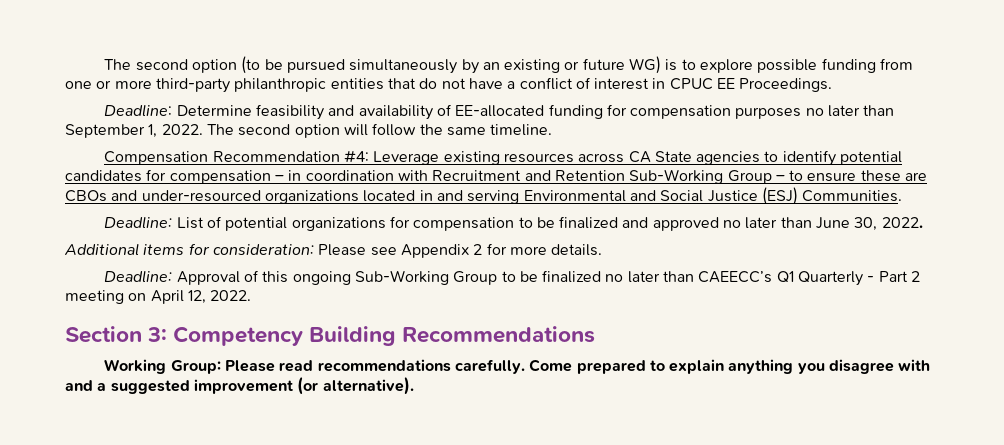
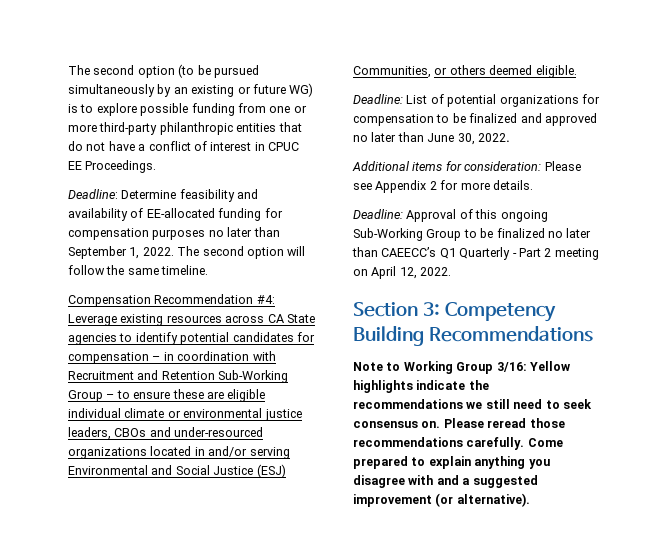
- Compensation Recommendation #4: Leverage existing resources across CA State agencies to identify potential candidates for compensation – in coordination with Recruitment and Retention Sub-Working Group – to ensure these are CBOs and under-resourced organizations located in and serving Environmental and Social Justice (ESJ) Communities.
+ Compensation Recommendation #4: Leverage existing resources across CA State agencies to identify potential candidates for compensation – in coordination with Recruitment and Retention Sub-Working Group – to ensure these are eligible individual climate or environmental justice leaders, CBOs and under-resourced organizations located in and/or serving Environmental and Social Justice (ESJ) Communities, or others deemed eligible.
- Working Group: Please read recommendations carefully.
+ Note to Working Group 3/16: Yellow highlights indicate the recommendations we still need to seek consensus on. Please reread those recommendations carefully.

